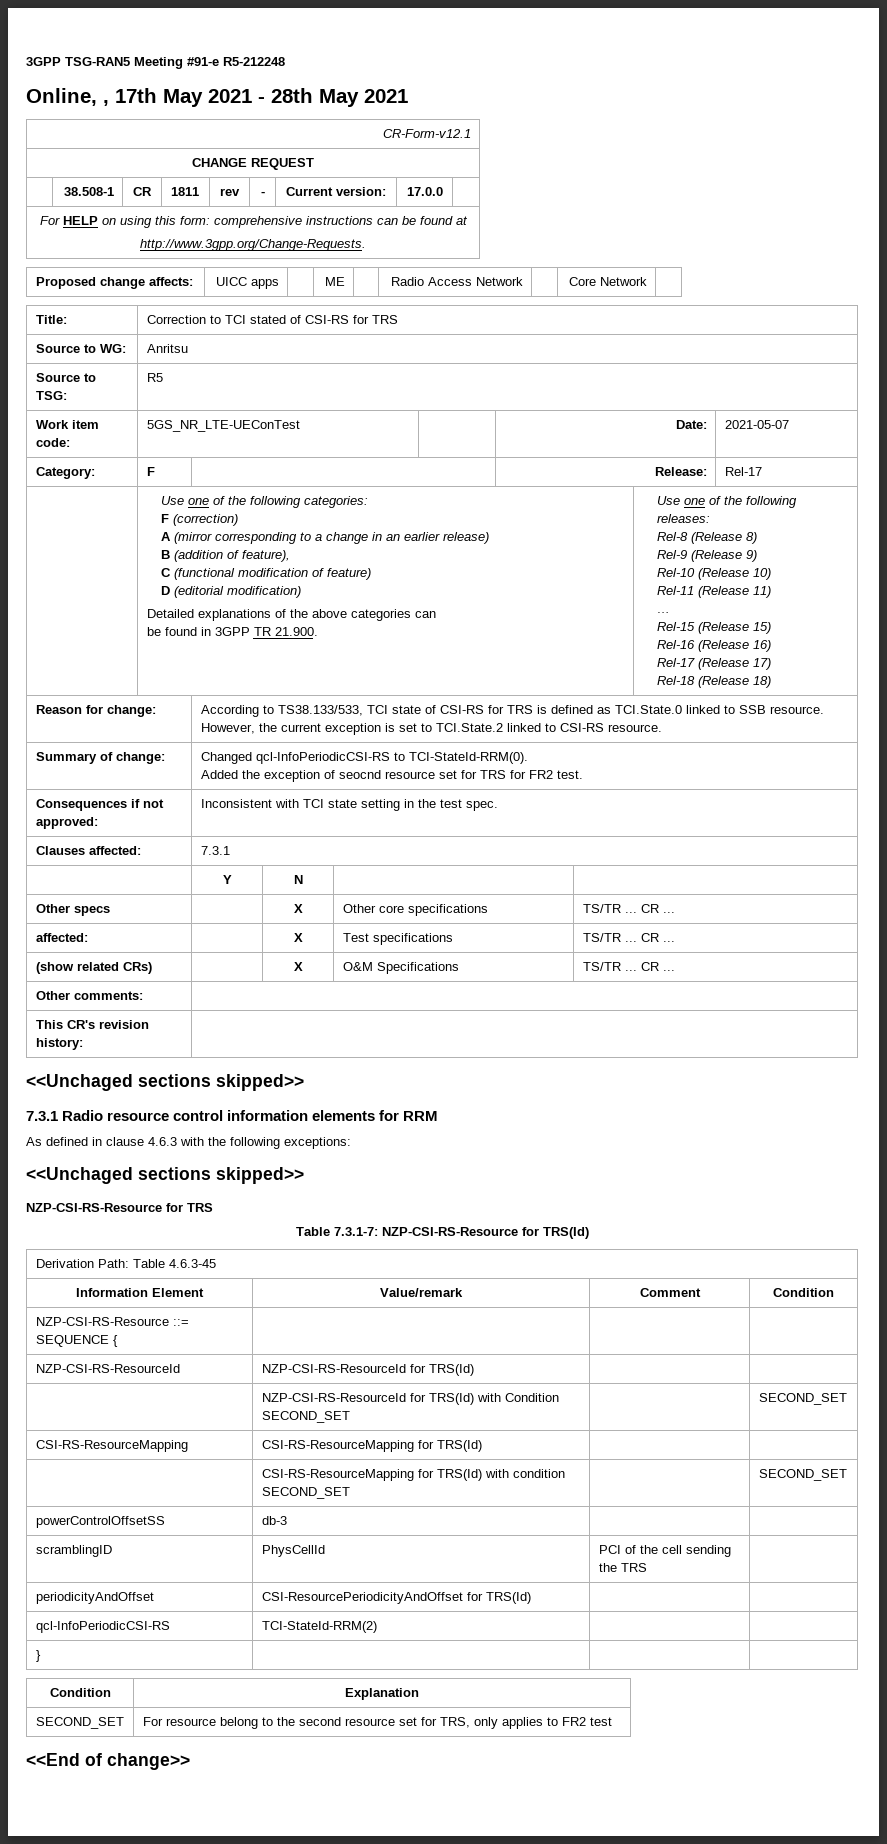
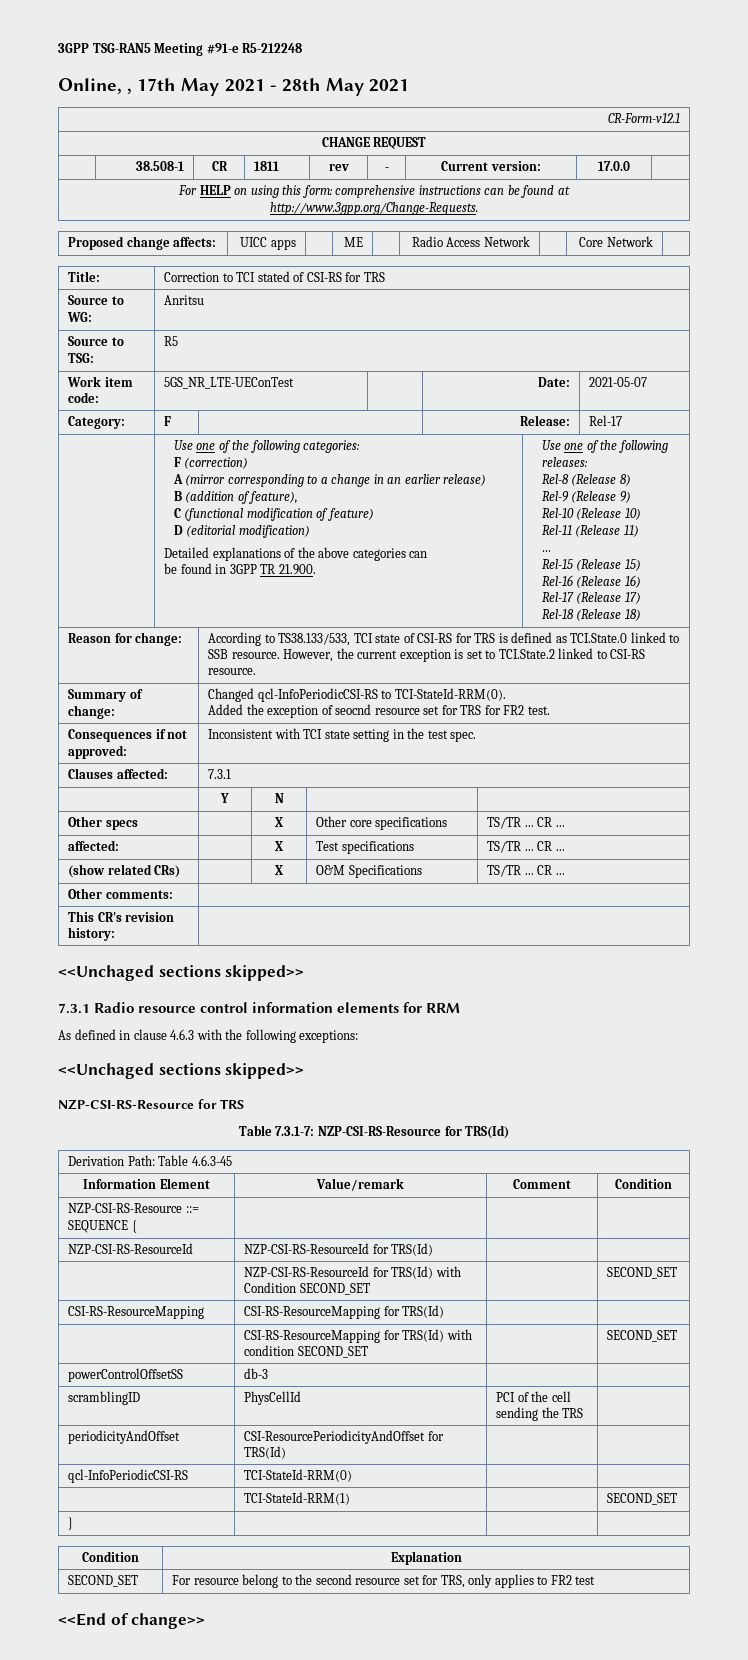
- qcl-InfoPeriodicCSI-RS | TCI-StateId-RRM(2) | |
+ qcl-InfoPeriodicCSI-RS | TCI-StateId-RRM(0) | |
+ | TCI-StateId-RRM(1) | | SECOND_SET

